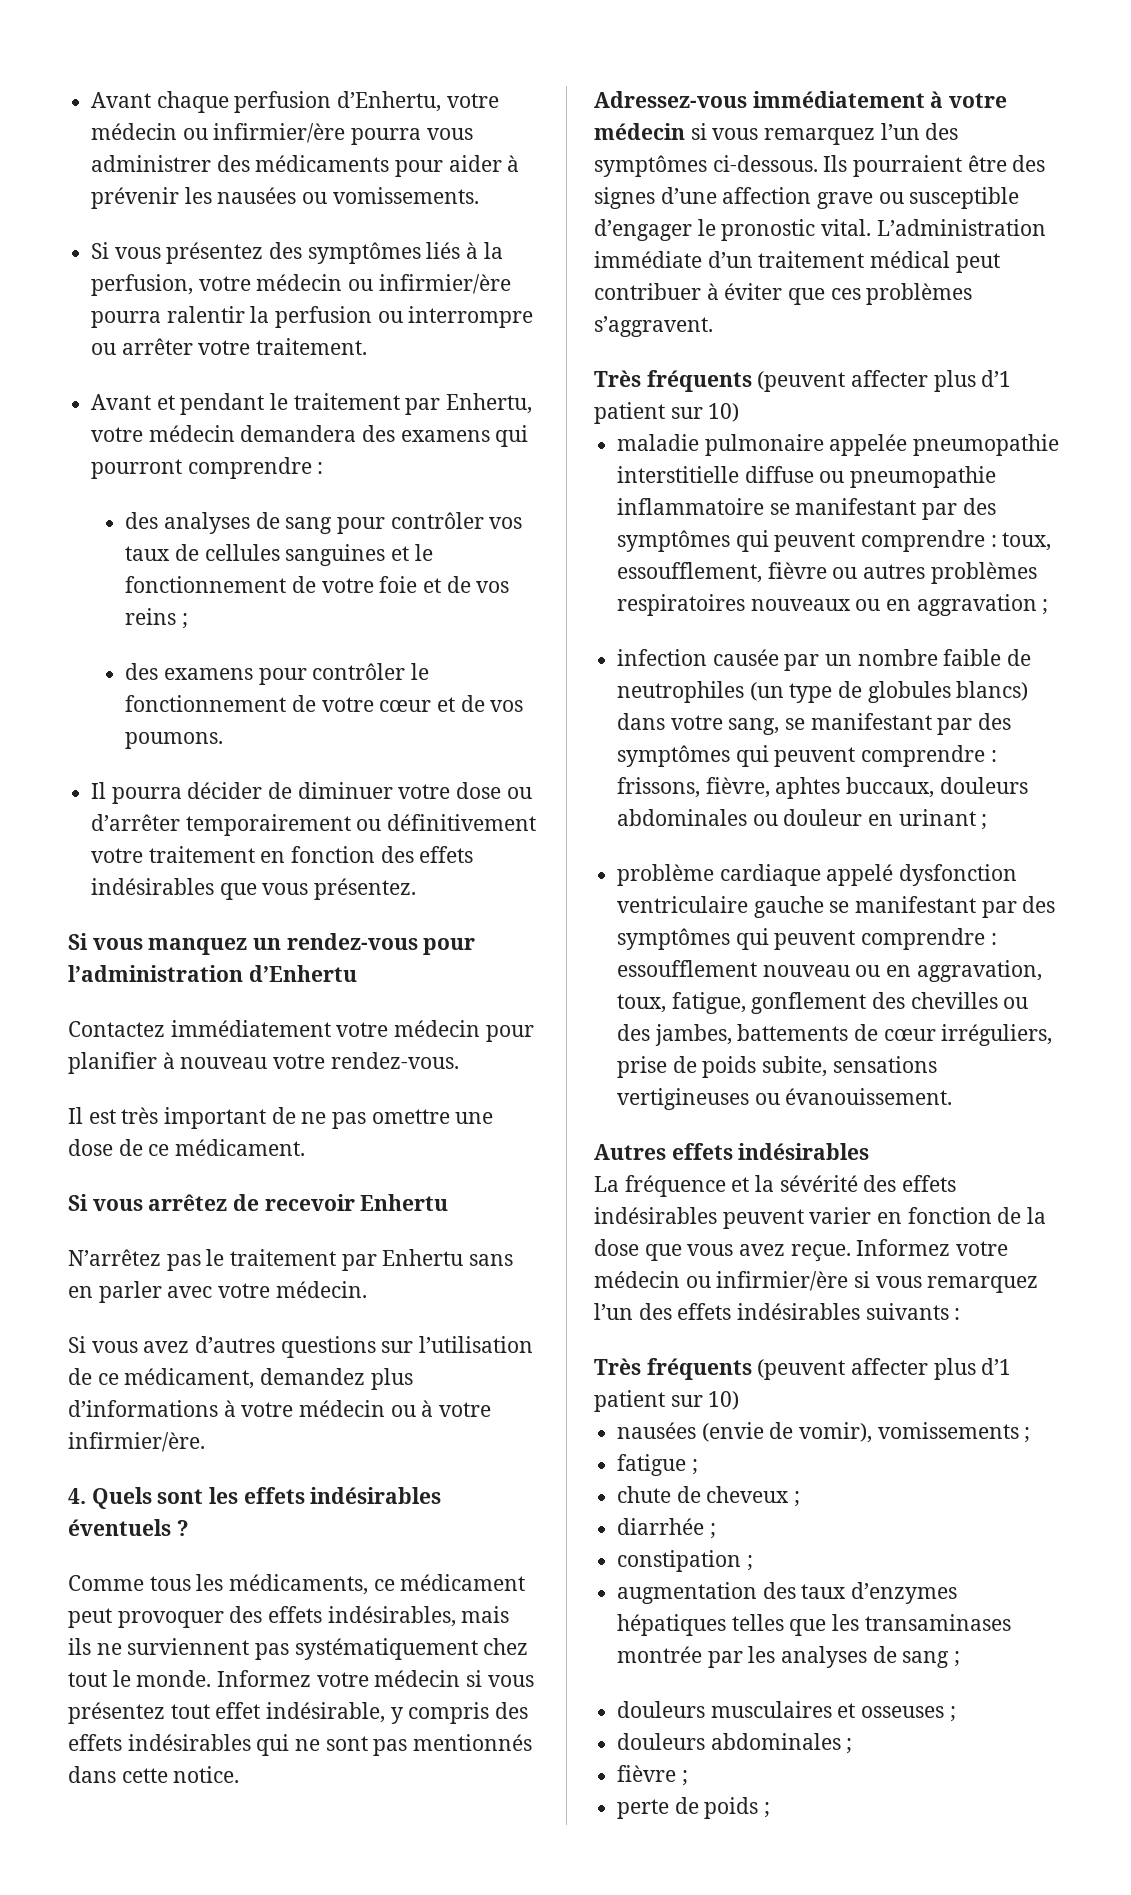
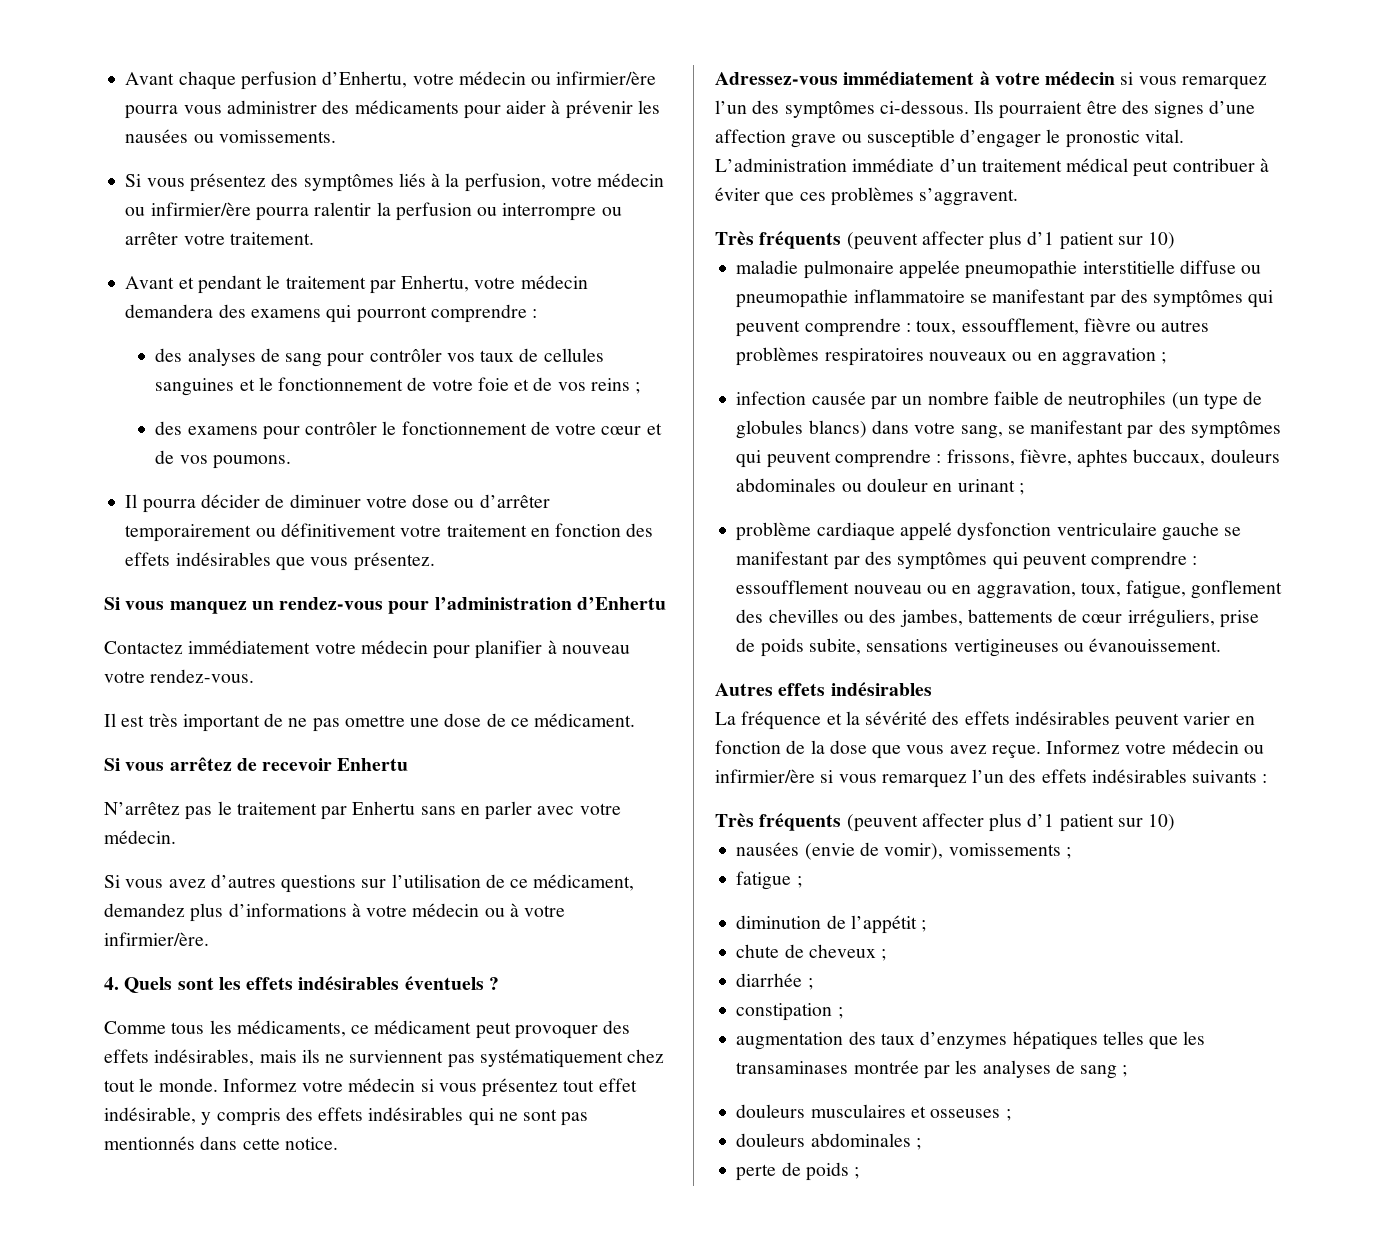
+ diminution de l’appétit ;
- fièvre ;

